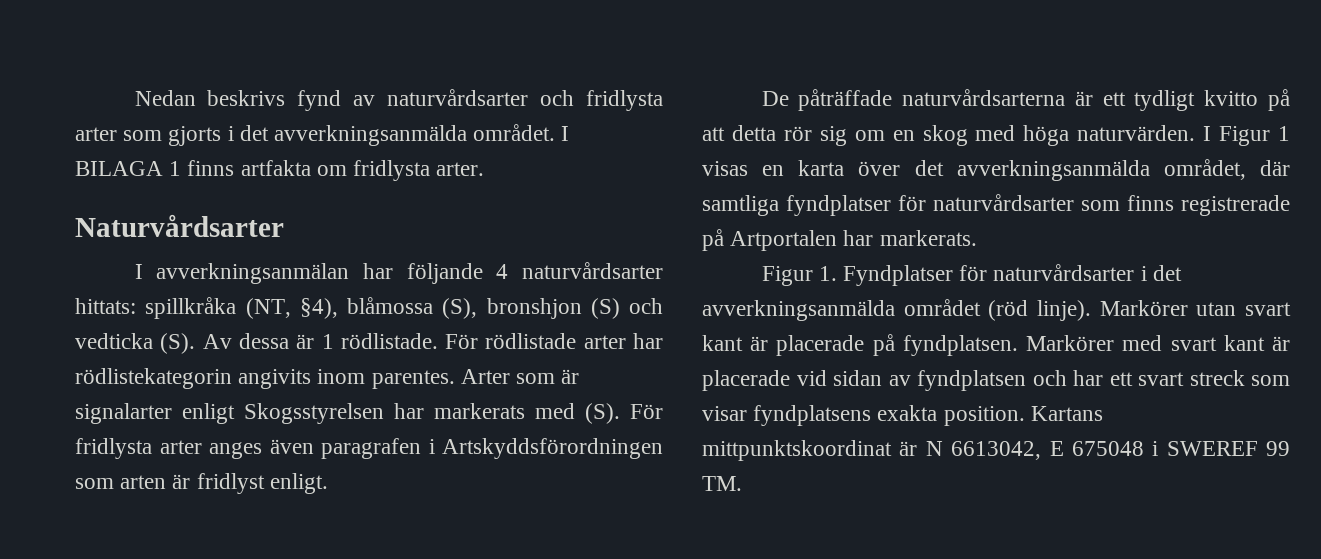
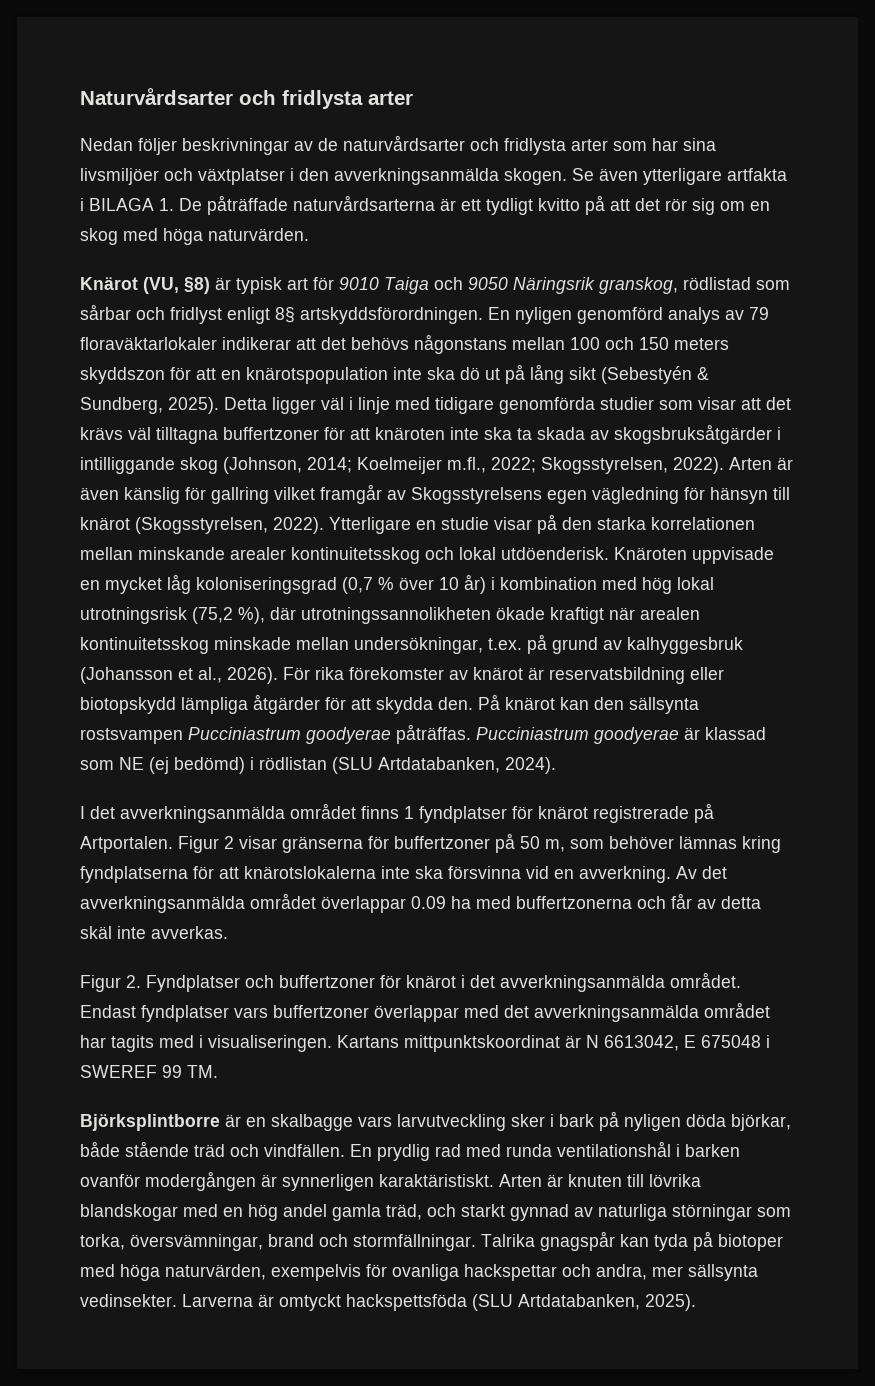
- Nedan beskrivs fynd av naturvårdsarter och fridlysta arter som gjorts i det avverkningsanmälda området. I BILAGA 1 finns artfakta om fridlysta arter.
- Naturvårdsarter
- I avverkningsanmälan har följande 4 naturvårdsarter hittats: spillkråka (NT, §4), blåmossa (S), bronshjon (S) och vedticka (S). Av dessa är 1 rödlistade. För rödlistade arter har rödlistekategorin angivits inom parentes. Arter som är signalarter enligt Skogsstyrelsen har markerats med (S). För fridlysta arter anges även paragrafen i Artskyddsförordningen som arten är fridlyst enligt.
- De påträffade naturvårdsarterna är ett tydligt kvitto på att detta rör sig om en skog med höga naturvärden. I Figur 1 visas en karta över det avverkningsanmälda området, där samtliga fyndplatser för naturvårdsarter som finns registrerade på Artportalen har markerats.
- Figur 1. Fyndplatser för naturvårdsarter i det avverkningsanmälda området (röd linje). Markörer utan svart kant är placerade på fyndplatsen. Markörer med svart kant är placerade vid sidan av fyndplatsen och har ett svart streck som visar fyndplatsens exakta position.
+ Naturvårdsarter och fridlysta arter
+ Nedan följer beskrivningar av de naturvårdsarter och fridlysta arter som har sina livsmiljöer och växtplatser i den avverkningsanmälda skogen. Se även ytterligare artfakta i BILAGA 1. De påträffade naturvårdsarterna är ett tydligt kvitto på att det rör sig om en skog med höga naturvärden.
+ Knärot (VU, §8) är typisk art för 9010 Taiga och 9050 Näringsrik granskog, rödlistad som sårbar och fridlyst enligt 8§ artskyddsförordningen. En nyligen genomförd analys av 79 floraväktarlokaler indikerar att det behövs någonstans mellan 100 och 150 meters skyddszon för att en knärotspopulation inte ska dö ut på lång sikt (Sebestyén & Sundberg, 2025). Detta ligger väl i linje med tidigare genomförda studier som visar att det krävs väl tilltagna buffertzoner för att knäroten inte ska ta skada av skogsbruksåtgärder i intilliggande skog (Johnson, 2014; Koelmeijer m.fl., 2022; Skogsstyrelsen, 2022). Arten är även känslig för gallring vilket framgår av Skogsstyrelsens egen vägledning för hänsyn till knärot (Skogsstyrelsen, 2022). Ytterligare en studie visar på den starka korrelationen mellan minskande arealer kontinuitetsskog och lokal utdöenderisk. Knäroten uppvisade en mycket låg koloniseringsgrad (0,7 % över 10 år) i kombination med hög lokal utrotningsrisk (75,2 %), där utrotningssannolikheten ökade kraftigt när arealen kontinuitetsskog minskade mellan undersökningar, t.ex. på grund av kalhyggesbruk (Johansson et al., 2026). För rika förekomster av knärot är reservatsbildning eller biotopskydd lämpliga åtgärder för att skydda den. På knärot kan den sällsynta rostsvampen Pucciniastrum goodyerae påträffas. Pucciniastrum goodyerae är klassad som NE (ej bedömd) i rödlistan (SLU Artdatabanken, 2024).
+ I det avverkningsanmälda området finns 1 fyndplatser för knärot registrerade på Artportalen. Figur 2 visar gränserna för buffertzoner på 50 m, som behöver lämnas kring fyndplatserna för att knärotslokalerna inte ska försvinna vid en avverkning. Av det avverkningsanmälda området överlappar 0.09 ha med buffertzonerna och får av detta skäl inte avverkas.
+ Figur 2. Fyndplatser och buffertzoner för knärot i det avverkningsanmälda området. Endast fyndplatser vars buffertzoner överlappar med det avverkningsanmälda området har tagits med i visualiseringen.
+ Björksplintborre är en skalbagge vars larvutveckling sker i bark på nyligen döda björkar, både stående träd och vindfällen. En prydlig rad med runda ventilationshål i barken ovanför modergången är synnerligen karaktäristiskt. Arten är knuten till lövrika blandskogar med en hög andel gamla träd, och starkt gynnad av naturliga störningar som torka, översvämningar, brand och stormfällningar. Talrika gnagspår kan tyda på biotoper med höga naturvärden, exempelvis för ovanliga hackspettar och andra, mer sällsynta vedinsekter. Larverna är omtyckt hackspettsföda (SLU Artdatabanken, 2025).

